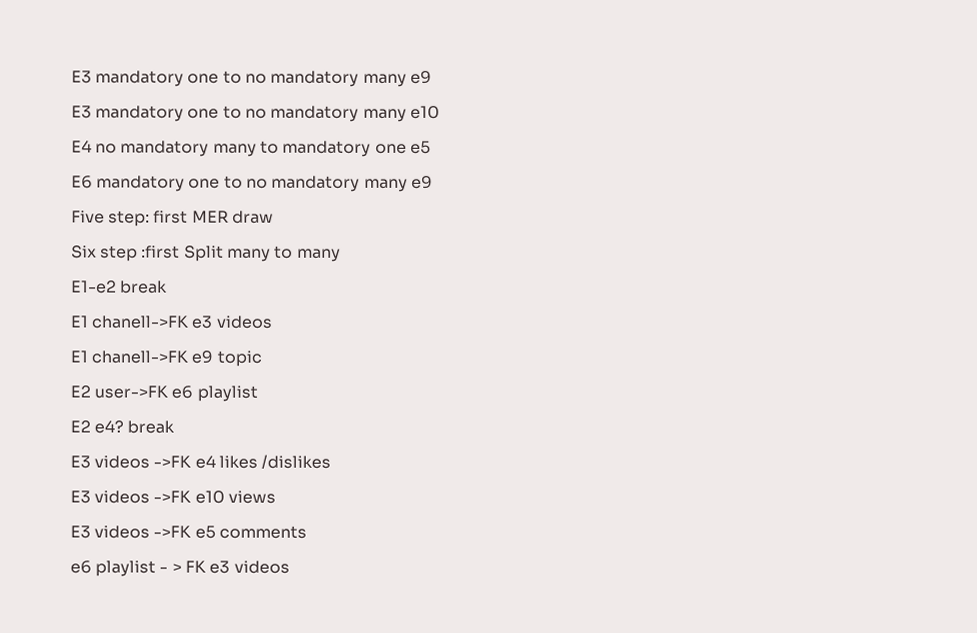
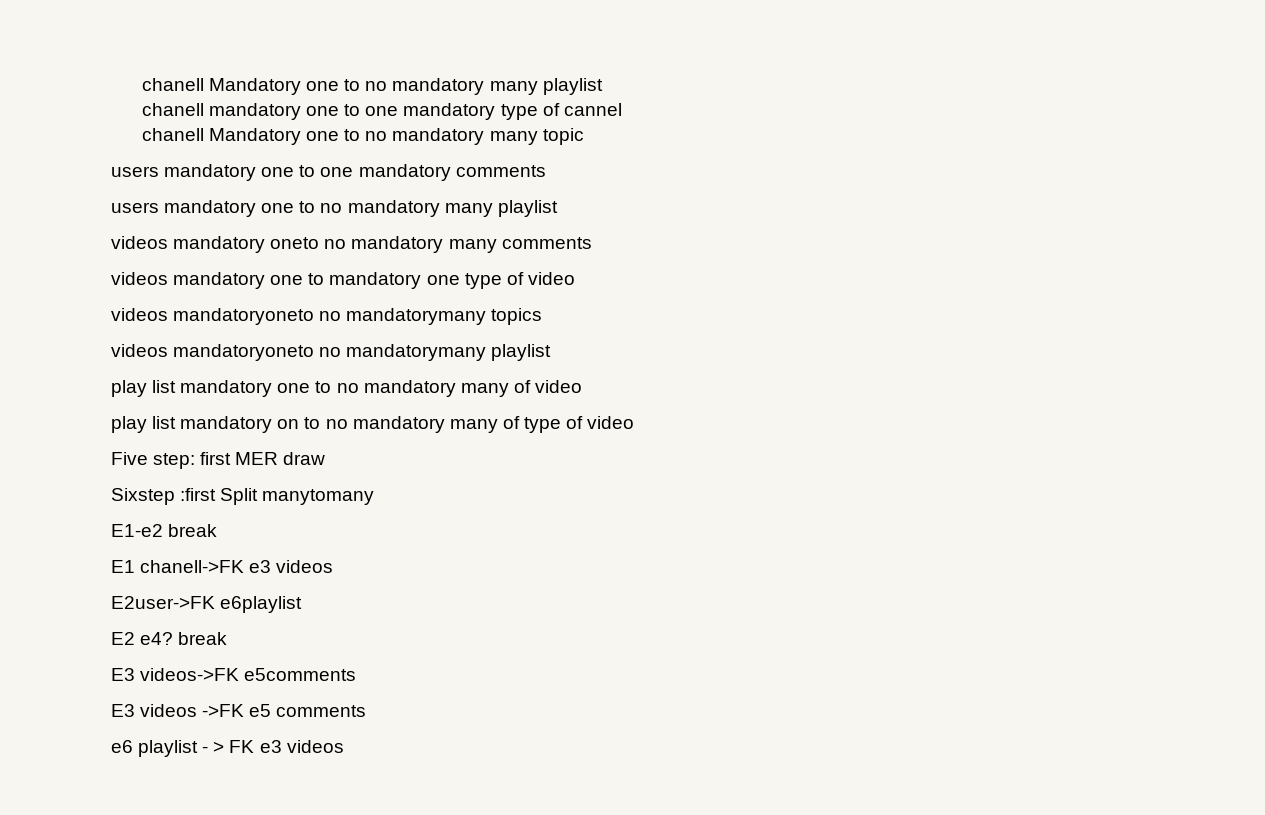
- E3 mandatory one to no mandatory many e9
- E3 mandatory one to no mandatory many e10
- E4 no mandatory many to mandatory one e5
- E6 mandatory one to no mandatory many e9
+ chanell Mandatory one to no mandatory many playlist
+ chanell mandatory one to one mandatory type of cannel
+ chanell Mandatory one to no mandatory many topic
+ users mandatory one to one mandatory comments
+ users mandatory one to no mandatory many playlist
+ videos mandatory oneto no mandatory many comments
+ videos mandatory one to mandatory one type of video
+ videos mandatoryoneto no mandatorymany topics
+ videos mandatoryoneto no mandatorymany playlist
+ play list mandatory one to no mandatory many of video
+ play list mandatory on to no mandatory many of type of video
- Six step :first Split many to many
+ Sixstep :first Split manytomany
- E1 chanell->FK e9 topic
- E2 user->FK e6 playlist
+ E2user->FK e6playlist
  E2 e4? break
- E3 videos ->FK e4 likes /dislikes
- E3 videos ->FK e10 views
+ E3 videos->FK e5comments

